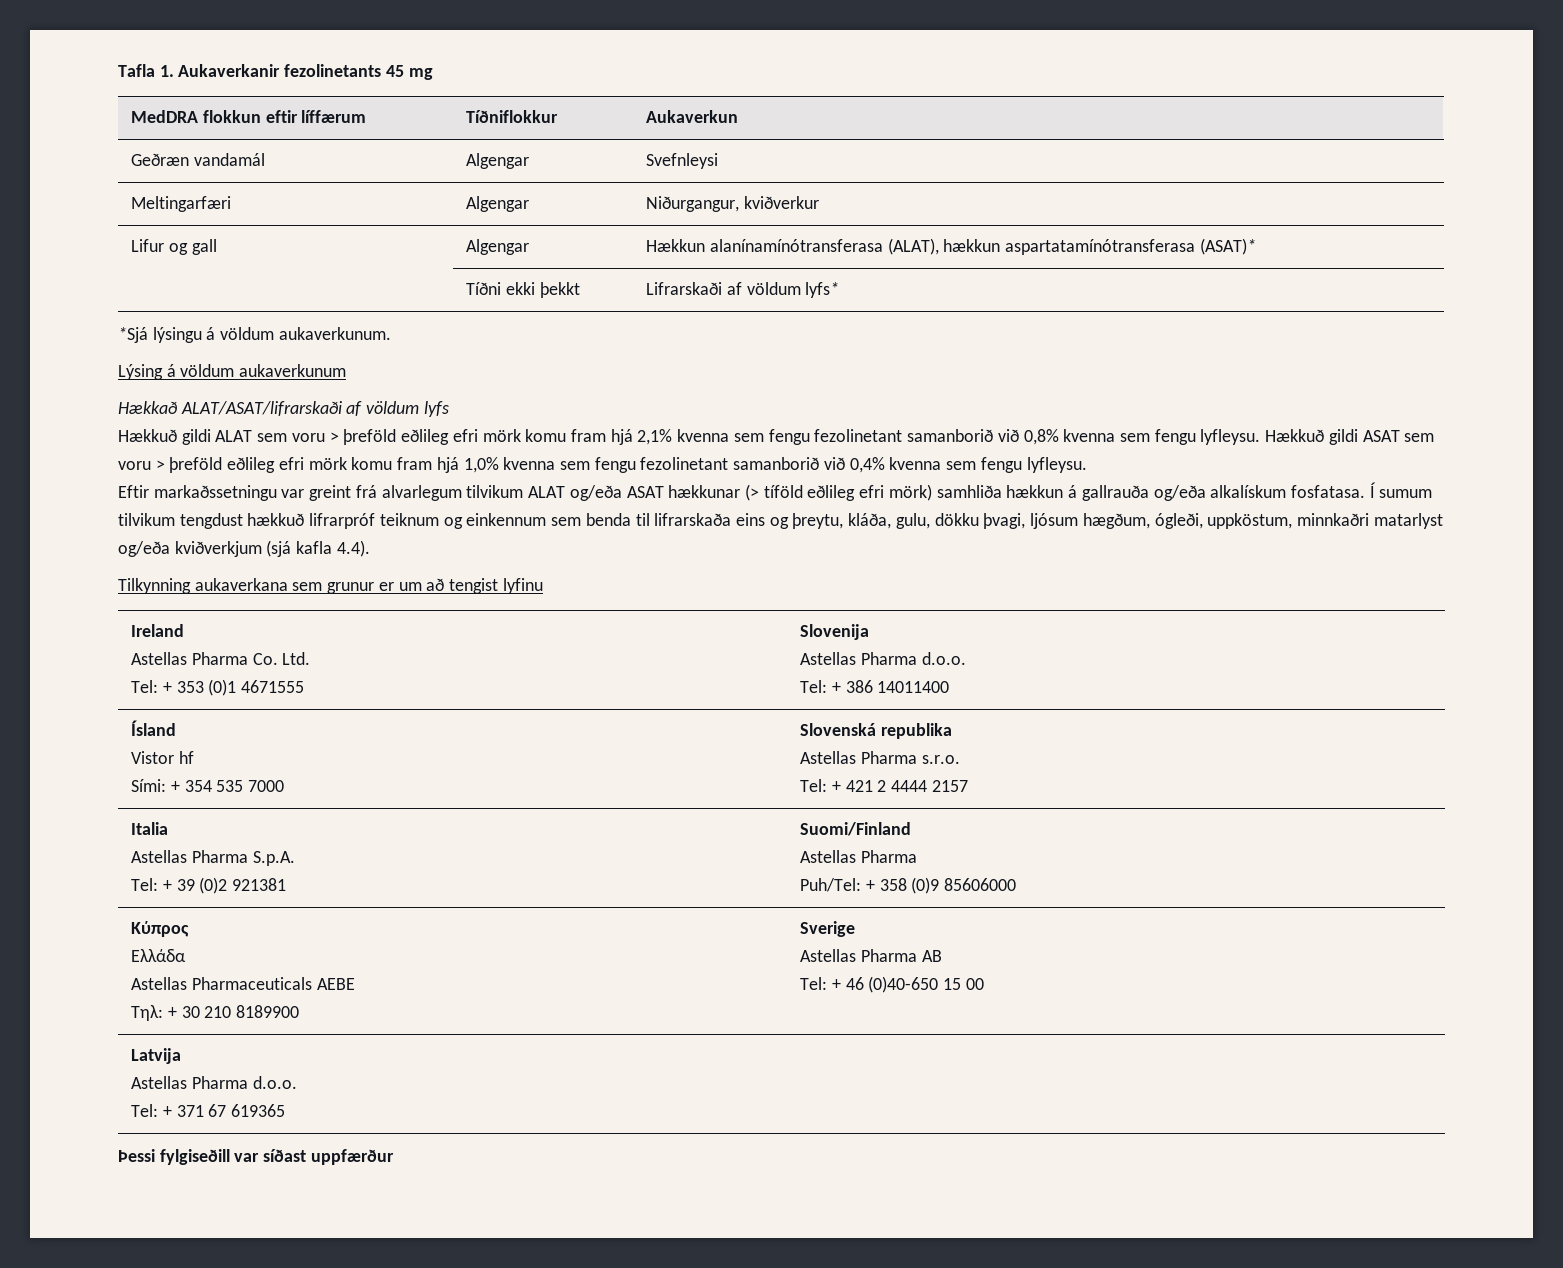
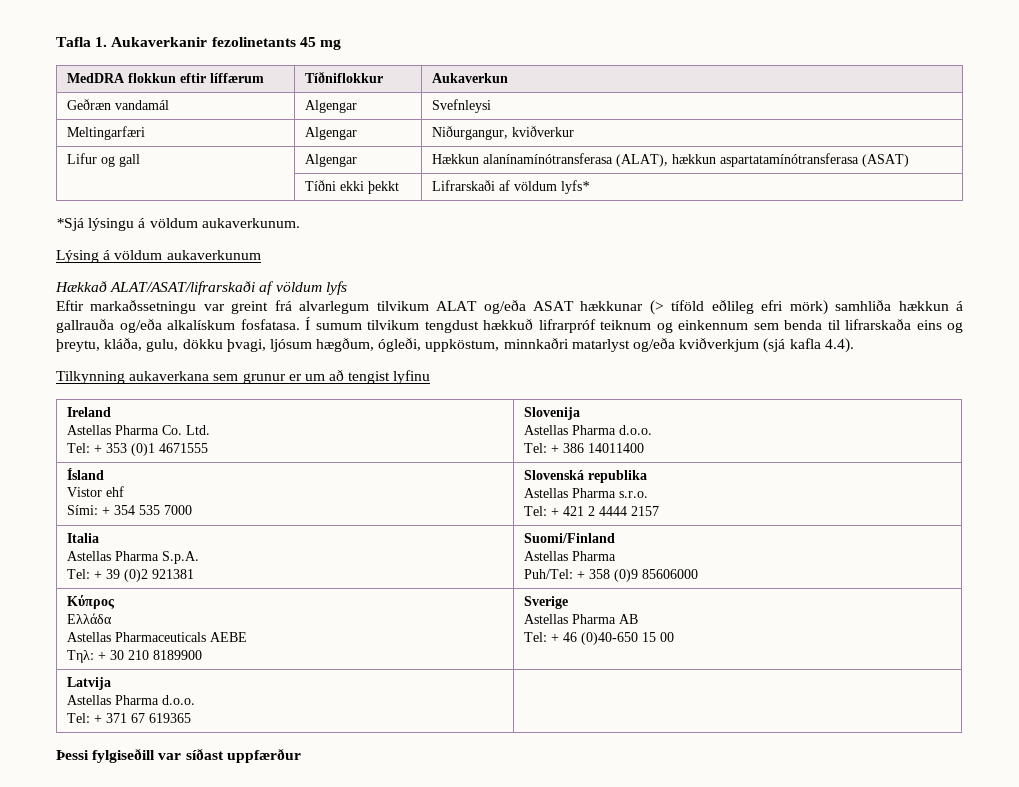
- Lifur og gall | Algengar | Hækkun alanínamínótransferasa (ALAT), hækkun aspartatamínótransferasa (ASAT)*
+ Lifur og gall | Algengar | Hækkun alanínamínótransferasa (ALAT), hækkun aspartatamínótransferasa (ASAT)
- Hækkuð gildi ALAT sem voru > þreföld eðlileg efri mörk komu fram hjá 2,1% kvenna sem fengu fezolinetant samanborið við 0,8% kvenna sem fengu lyfleysu. Hækkuð gildi ASAT sem voru > þreföld eðlileg efri mörk komu fram hjá 1,0% kvenna sem fengu fezolinetant samanborið við 0,4% kvenna sem fengu lyfleysu.
  Ísland
- Vistor hf
+ Vistor ehf

